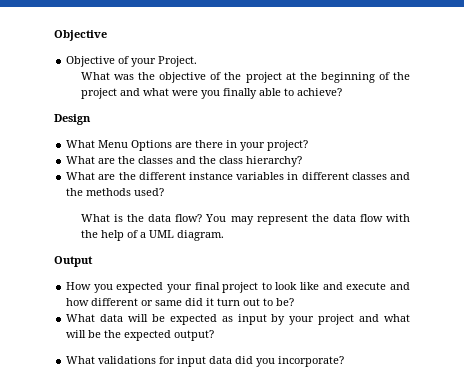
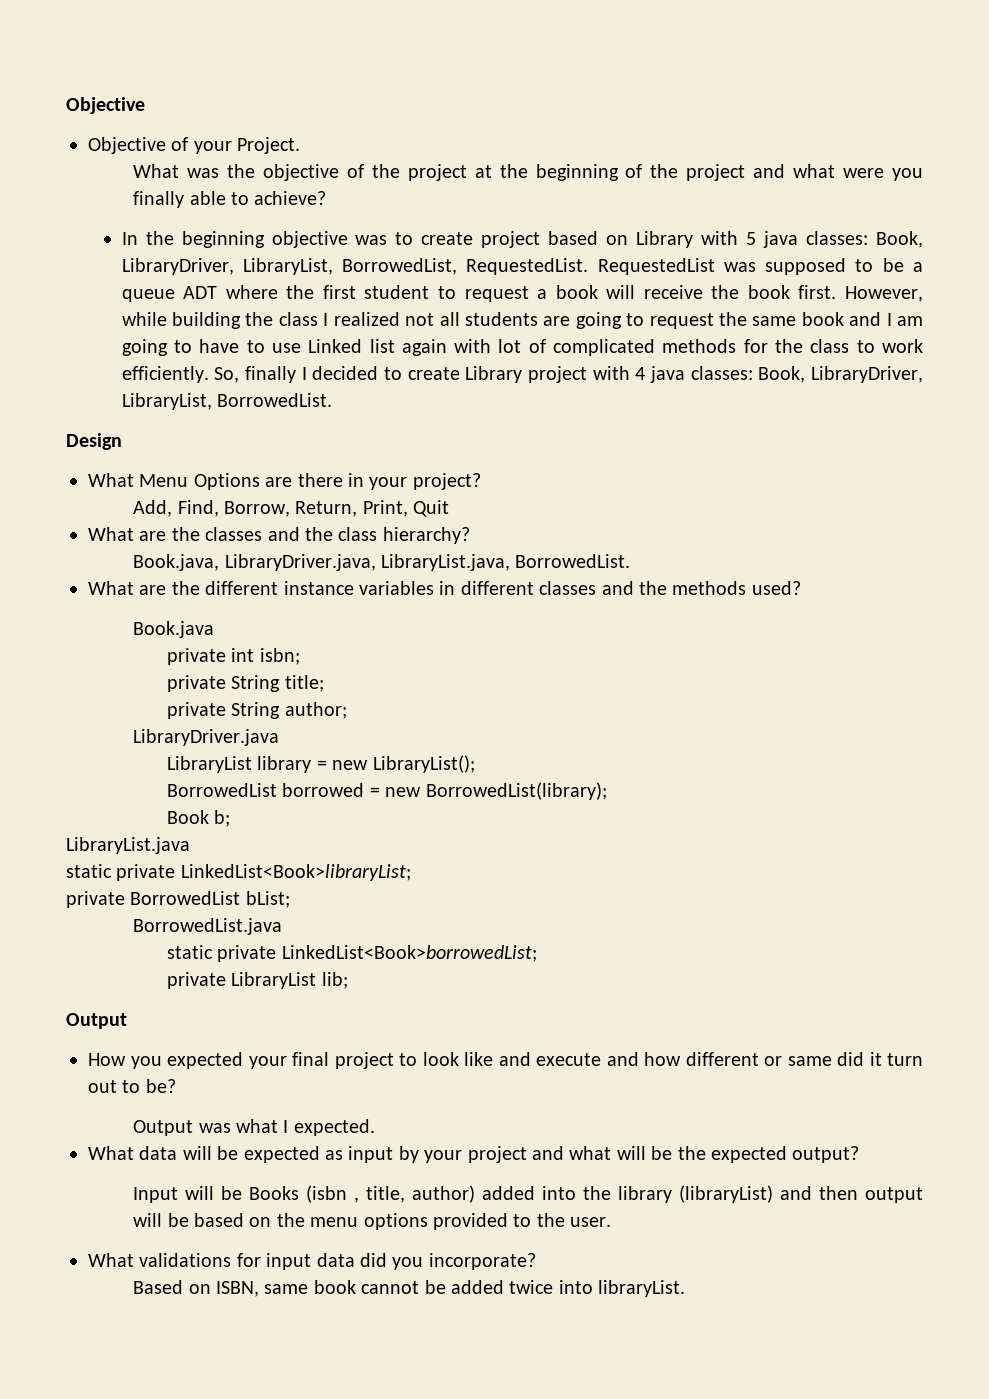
+ In the beginning objective was to create project based on Library with 5 java classes: Book, LibraryDriver, LibraryList, BorrowedList, RequestedList. RequestedList was supposed to be a queue ADT where the first student to request a book will receive the book first. However, while building the class I realized not all students are going to request the same book and I am going to have to use Linked list again with lot of complicated methods for the class to work efficiently. So, finally I decided to create Library project with 4 java classes: Book, LibraryDriver, LibraryList, BorrowedList.
+ Add, Find, Borrow, Return, Print, Quit
+ Book.java, LibraryDriver.java, LibraryList.java, BorrowedList.
- What is the data flow? You may represent the data flow with the help of a UML diagram.
+ Book.java
+ private int isbn;
+ private String title;
+ private String author;
+ LibraryDriver.java
+ LibraryList library = new LibraryList();
+ BorrowedList borrowed = new BorrowedList(library);
+ Book b;
+ LibraryList.java
+ static private LinkedList<Book>libraryList;
+ private BorrowedList bList;
+ BorrowedList.java
+ static private LinkedList<Book>borrowedList;
+ private LibraryList lib;
+ Output was what I expected.
+ Input will be Books (isbn , title, author) added into the library (libraryList) and then output will be based on the menu options provided to the user.
+ Based on ISBN, same book cannot be added twice into libraryList.

